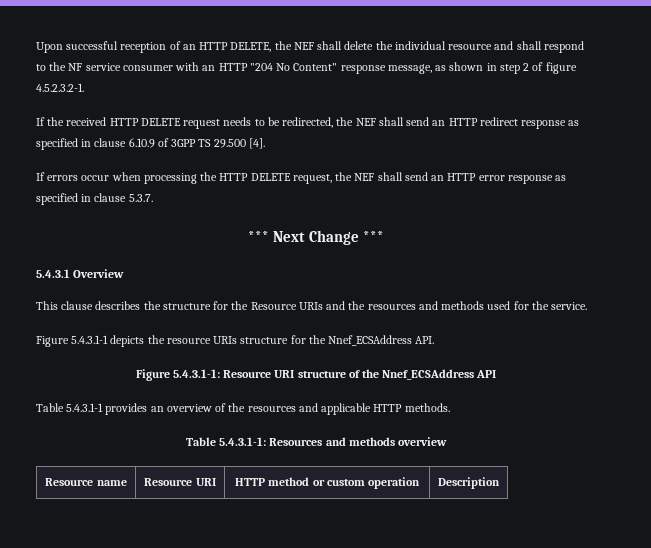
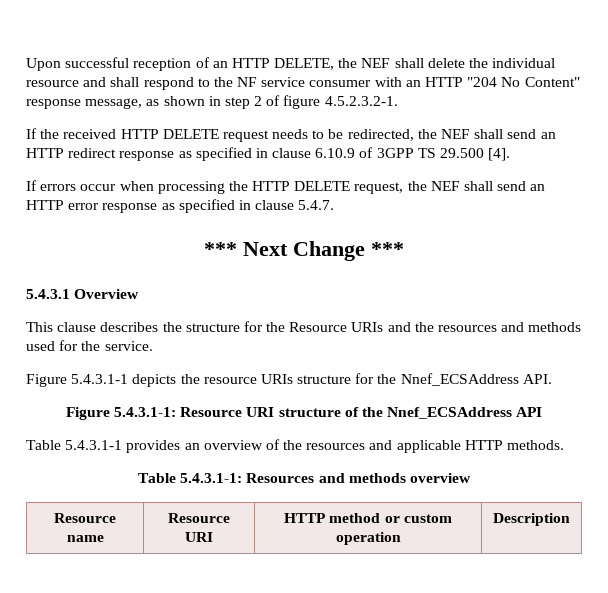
- If errors occur when processing the HTTP DELETE request, the NEF shall send an HTTP error response as specified in clause 5.3.7.
+ If errors occur when processing the HTTP DELETE request, the NEF shall send an HTTP error response as specified in clause 5.4.7.

